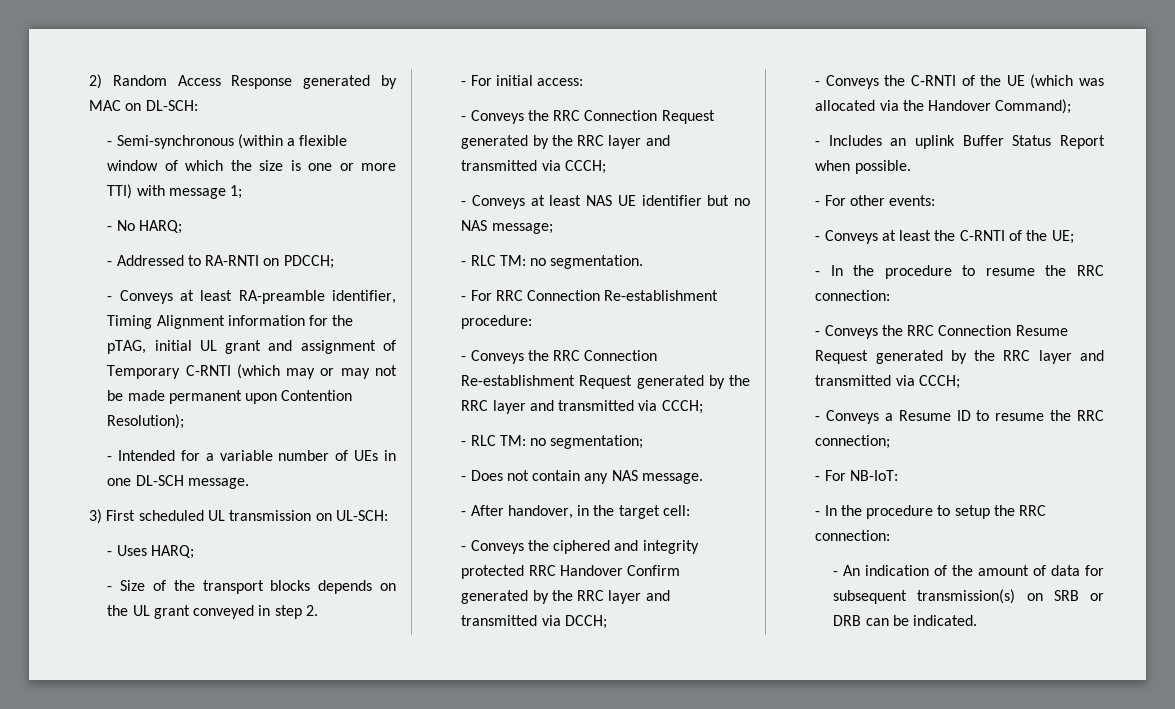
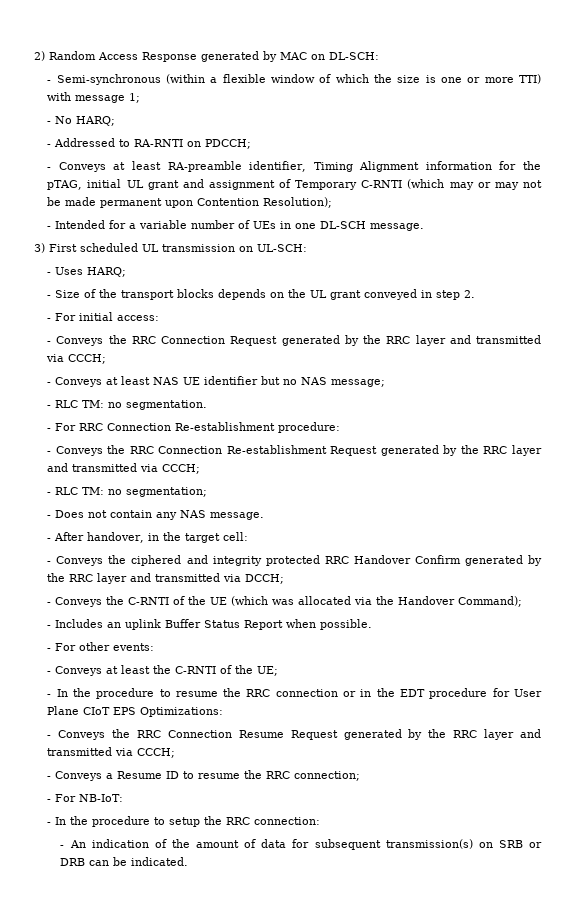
- - In the procedure to resume the RRC connection:
+ - In the procedure to resume the RRC connection or in the EDT procedure for User Plane CIoT EPS Optimizations:

